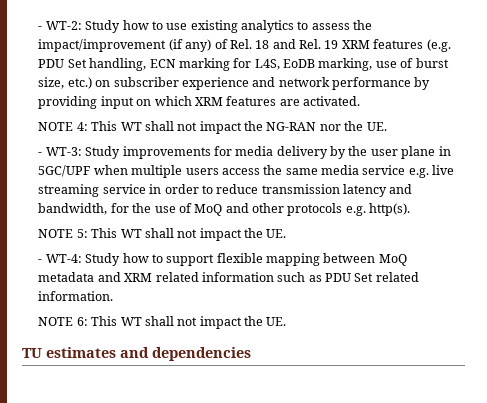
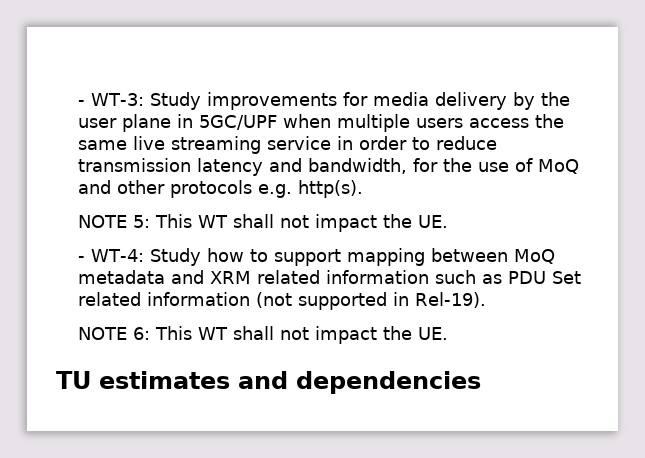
- - WT-2: Study how to use existing analytics to assess the impact/improvement (if any) of Rel. 18 and Rel. 19 XRM features (e.g. PDU Set handling, ECN marking for L4S, EoDB marking, use of burst size, etc.) on subscriber experience and network performance by providing input on which XRM features are activated.
- NOTE 4: This WT shall not impact the NG-RAN nor the UE.
- - WT-3: Study improvements for media delivery by the user plane in 5GC/UPF when multiple users access the same media service e.g. live streaming service in order to reduce transmission latency and bandwidth, for the use of MoQ and other protocols e.g. http(s).
+ - WT-3: Study improvements for media delivery by the user plane in 5GC/UPF when multiple users access the same live streaming service in order to reduce transmission latency and bandwidth, for the use of MoQ and other protocols e.g. http(s).
- - WT-4: Study how to support flexible mapping between MoQ metadata and XRM related information such as PDU Set related information.
+ - WT-4: Study how to support mapping between MoQ metadata and XRM related information such as PDU Set related information (not supported in Rel-19).

